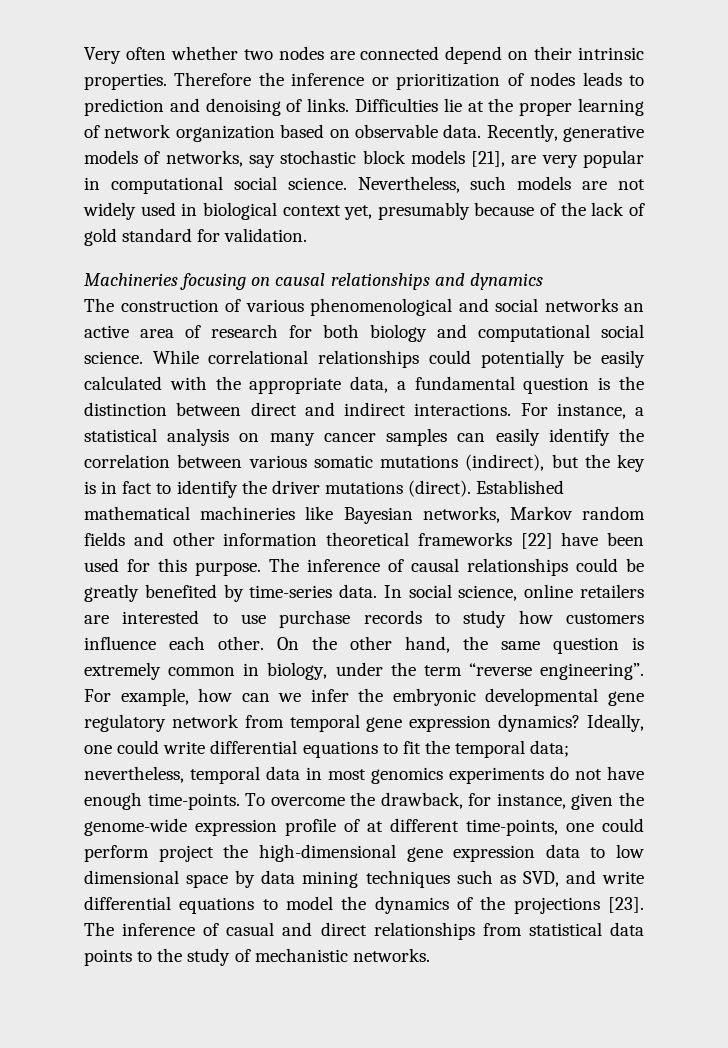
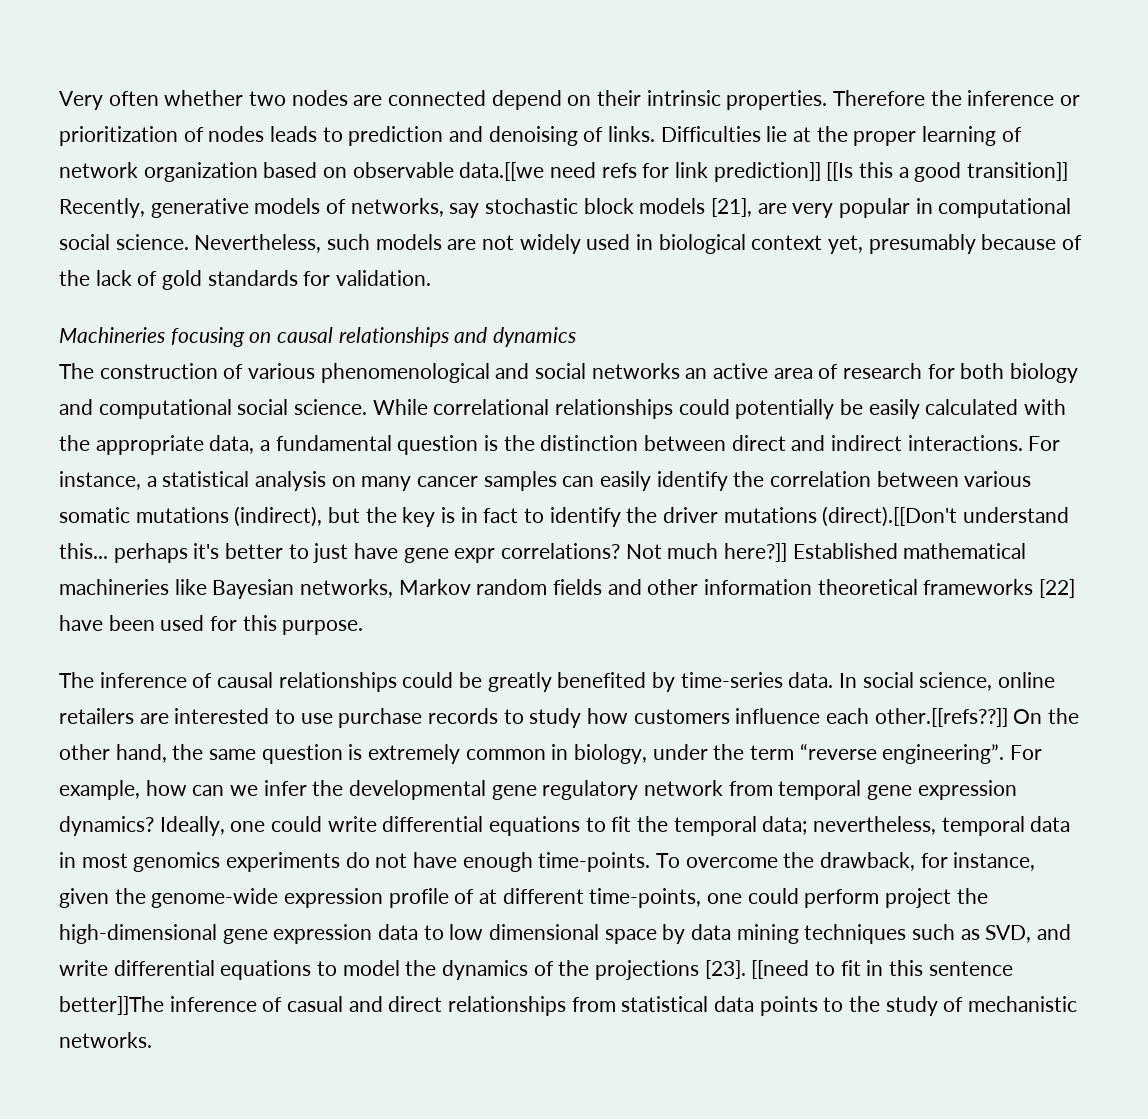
- Difficulties lie at the proper learning of network organization based on observable data. Recently, generative models of networks, say stochastic block models [21], are very popular in computational social science.
+ Difficulties lie at the proper learning of network organization based on observable data.[[we need refs for link prediction]] [[Is this a good transition]] Recently, generative models of networks, say stochastic block models [21], are very popular in computational social science.
- Nevertheless, such models are not widely used in biological context yet, presumably because of the lack of gold standard for validation.
+ Nevertheless, such models are not widely used in biological context yet, presumably because of the lack of gold standards for validation.
- For instance, a statistical analysis on many cancer samples can easily identify the correlation between various somatic mutations (indirect), but the key is in fact to identify the driver mutations (direct).
+ For instance, a statistical analysis on many cancer samples can easily identify the correlation between various somatic mutations (indirect), but the key is in fact to identify the driver mutations (direct).[[Don't understand this... perhaps it's better to just have gene expr correlations? Not much here?]]
- Established mathematical machineries like Bayesian networks, Markov random fields and other information theoretical frameworks [22] have been used for this purpose. The inference of causal relationships could be greatly benefited by time-series data.
+ Established mathematical machineries like Bayesian networks, Markov random fields and other information theoretical frameworks [22] have been used for this purpose.
+ The inference of causal relationships could be greatly benefited by time-series data.
- In social science, online retailers are interested to use purchase records to study how customers influence each other.
+ In social science, online retailers are interested to use purchase records to study how customers influence each other.[[refs??]]
- For example, how can we infer the embryonic developmental gene regulatory network from temporal gene expression dynamics?
+ For example, how can we infer the developmental gene regulatory network from temporal gene expression dynamics?
- The inference of casual and direct relationships from statistical data points to the study of mechanistic networks.
+ [[need to fit in this sentence better]]The inference of casual and direct relationships from statistical data points to the study of mechanistic networks.

